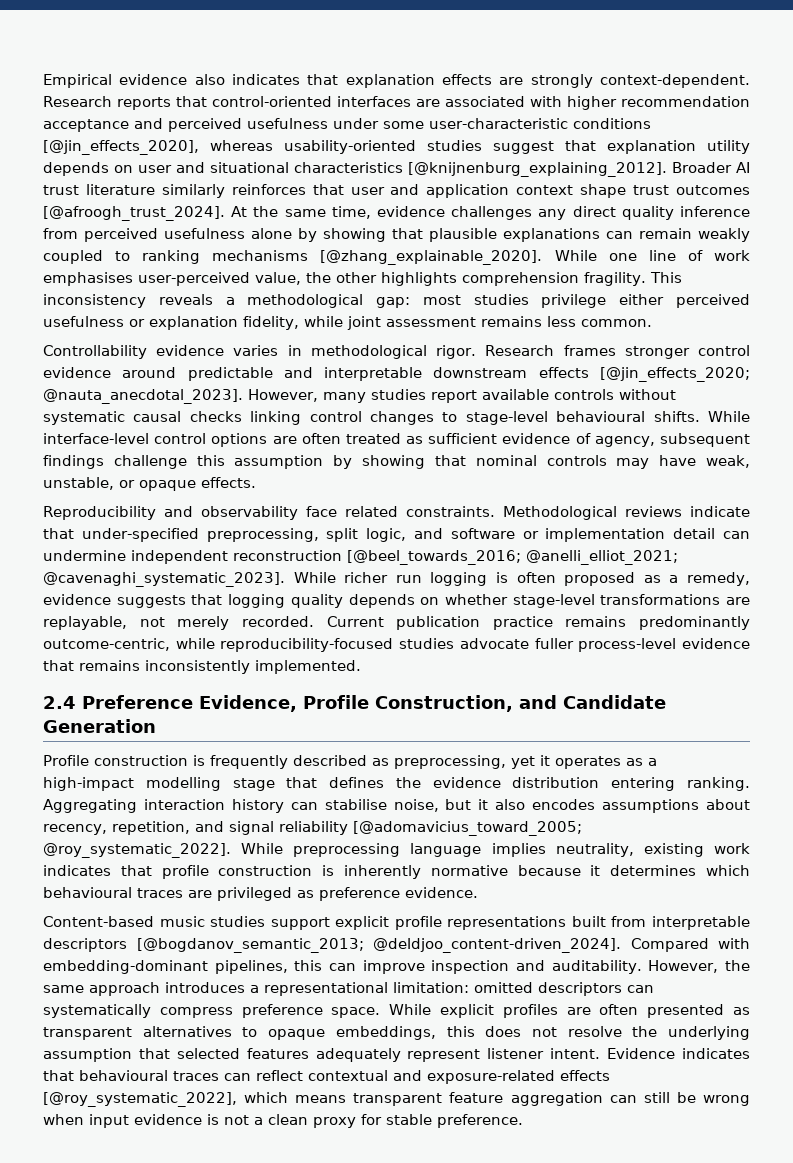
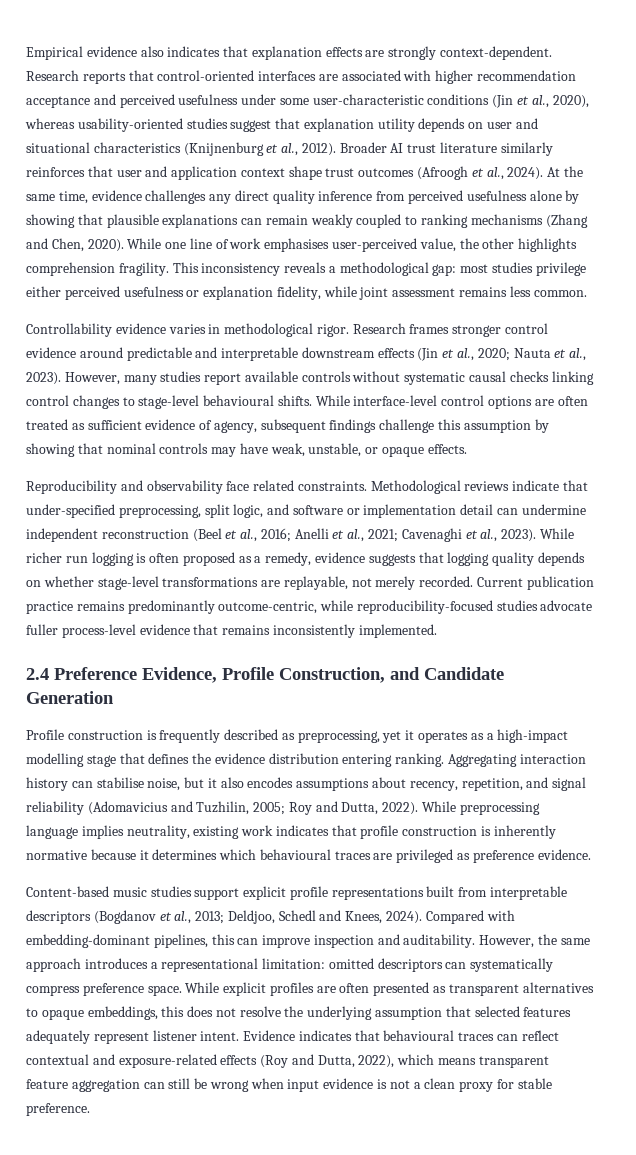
- Research reports that control-oriented interfaces are associated with higher recommendation acceptance and perceived usefulness under some user-characteristic conditions [@jin_effects_2020], whereas usability-oriented studies suggest that explanation utility depends on user and situational characteristics [@knijnenburg_explaining_2012].
+ Research reports that control-oriented interfaces are associated with higher recommendation acceptance and perceived usefulness under some user-characteristic conditions (Jin et al., 2020), whereas usability-oriented studies suggest that explanation utility depends on user and situational characteristics (Knijnenburg et al., 2012).
- Broader AI trust literature similarly reinforces that user and application context shape trust outcomes [@afroogh_trust_2024].
+ Broader AI trust literature similarly reinforces that user and application context shape trust outcomes (Afroogh et al., 2024).
- At the same time, evidence challenges any direct quality inference from perceived usefulness alone by showing that plausible explanations can remain weakly coupled to ranking mechanisms [@zhang_explainable_2020].
+ At the same time, evidence challenges any direct quality inference from perceived usefulness alone by showing that plausible explanations can remain weakly coupled to ranking mechanisms (Zhang and Chen, 2020).
- Research frames stronger control evidence around predictable and interpretable downstream effects [@jin_effects_2020; @nauta_anecdotal_2023].
+ Research frames stronger control evidence around predictable and interpretable downstream effects (Jin et al., 2020; Nauta et al., 2023).
- Methodological reviews indicate that under-specified preprocessing, split logic, and software or implementation detail can undermine independent reconstruction [@beel_towards_2016; @anelli_elliot_2021; @cavenaghi_systematic_2023].
+ Methodological reviews indicate that under-specified preprocessing, split logic, and software or implementation detail can undermine independent reconstruction (Beel et al., 2016; Anelli et al., 2021; Cavenaghi et al., 2023).
- Aggregating interaction history can stabilise noise, but it also encodes assumptions about recency, repetition, and signal reliability [@adomavicius_toward_2005; @roy_systematic_2022].
+ Aggregating interaction history can stabilise noise, but it also encodes assumptions about recency, repetition, and signal reliability (Adomavicius and Tuzhilin, 2005; Roy and Dutta, 2022).
- Content-based music studies support explicit profile representations built from interpretable descriptors [@bogdanov_semantic_2013; @deldjoo_content-driven_2024].
+ Content-based music studies support explicit profile representations built from interpretable descriptors (Bogdanov et al., 2013; Deldjoo, Schedl and Knees, 2024).
- Evidence indicates that behavioural traces can reflect contextual and exposure-related effects [@roy_systematic_2022], which means transparent feature aggregation can still be wrong when input evidence is not a clean proxy for stable preference.
+ Evidence indicates that behavioural traces can reflect contextual and exposure-related effects (Roy and Dutta, 2022), which means transparent feature aggregation can still be wrong when input evidence is not a clean proxy for stable preference.

